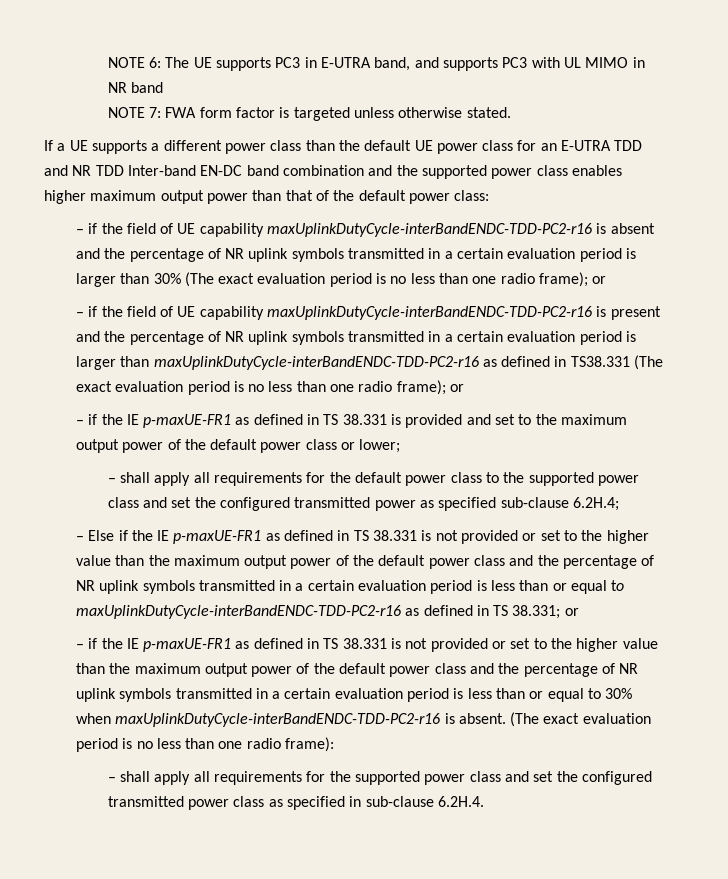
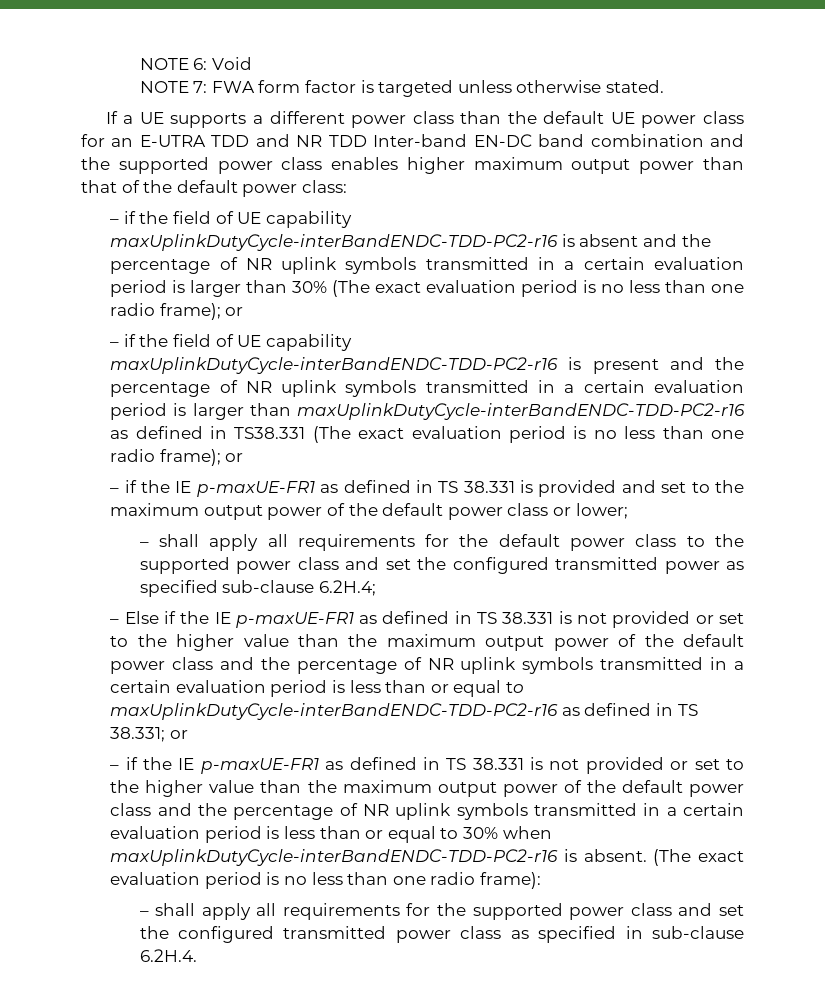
- NOTE 6: The UE supports PC3 in E-UTRA band, and supports PC3 with UL MIMO in NR band
+ NOTE 6: Void

